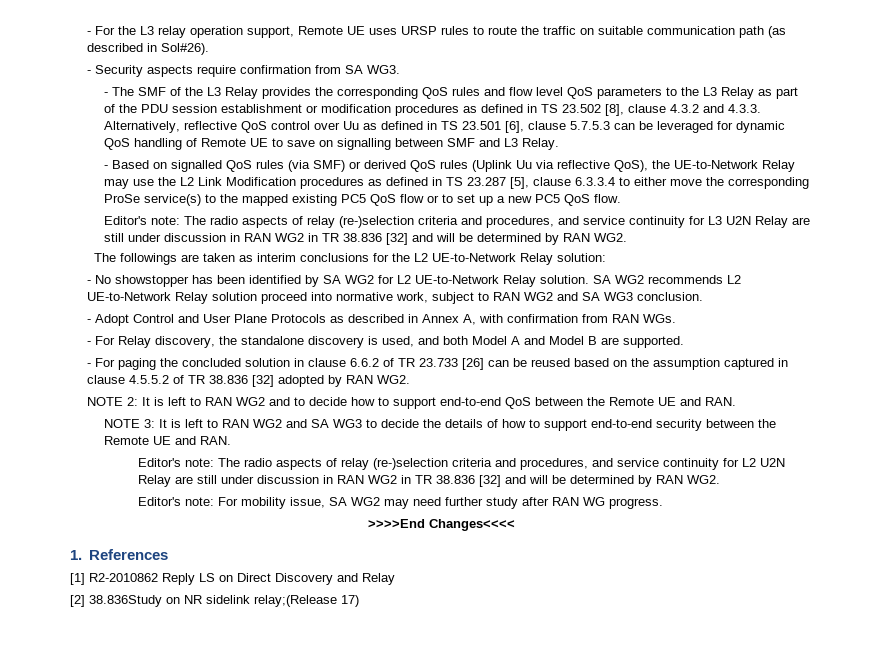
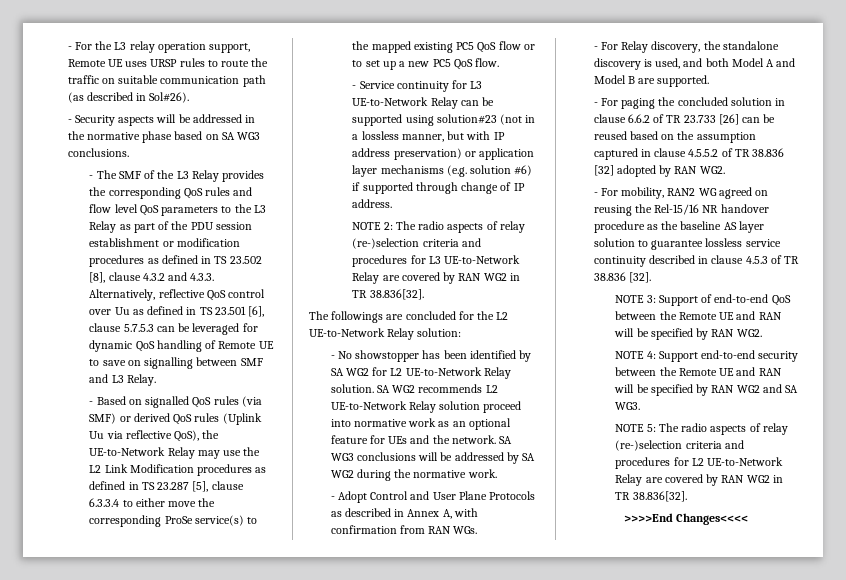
- - Security aspects require confirmation from SA WG3.
+ - Security aspects will be addressed in the normative phase based on SA WG3 conclusions.
- Editor's note: The radio aspects of relay (re-)selection criteria and procedures, and service continuity for L3 U2N Relay are still under discussion in RAN WG2 in TR 38.836 [32] and will be determined by RAN WG2.
+ - Service continuity for L3 UE-to-Network Relay can be supported using solution#23 (not in a lossless manner, but with IP address preservation) or application layer mechanisms (e.g. solution #6) if supported through change of IP address.
+ NOTE 2: The radio aspects of relay (re-)selection criteria and procedures for L3 UE-to-Network Relay are covered by RAN WG2 in TR 38.836[32].
- The followings are taken as interim conclusions for the L2 UE-to-Network Relay solution:
+ The followings are concluded for the L2 UE-to-Network Relay solution:
- SA WG2 recommends L2 UE-to-Network Relay solution proceed into normative work, subject to RAN WG2 and SA WG3 conclusion.
+ SA WG2 recommends L2 UE-to-Network Relay solution proceed into normative work as an optional feature for UEs and the network. SA WG3 conclusions will be addressed by SA WG2 during the normative work.
- NOTE 2: It is left to RAN WG2 and to decide how to support end-to-end QoS between the Remote UE and RAN.
- NOTE 3: It is left to RAN WG2 and SA WG3 to decide the details of how to support end-to-end security between the Remote UE and RAN.
- Editor's note: The radio aspects of relay (re-)selection criteria and procedures, and service continuity for L2 U2N Relay are still under discussion in RAN WG2 in TR 38.836 [32] and will be determined by RAN WG2.
- Editor's note: For mobility issue, SA WG2 may need further study after RAN WG progress.
+ - For mobility, RAN2 WG agreed on reusing the Rel-15/16 NR handover procedure as the baseline AS layer solution to guarantee lossless service continuity described in clause 4.5.3 of TR 38.836 [32].
+ NOTE 3: Support of end-to-end QoS between the Remote UE and RAN will be specified by RAN WG2.
+ NOTE 4: Support end-to-end security between the Remote UE and RAN will be specified by RAN WG2 and SA WG3.
+ NOTE 5: The radio aspects of relay (re-)selection criteria and procedures for L2 UE-to-Network Relay are covered by RAN WG2 in TR 38.836[32].
  >>>>End Changes<<<<
- 1. References
- [1] R2-2010862 Reply LS on Direct Discovery and Relay
- [2] 38.836Study on NR sidelink relay;(Release 17)

